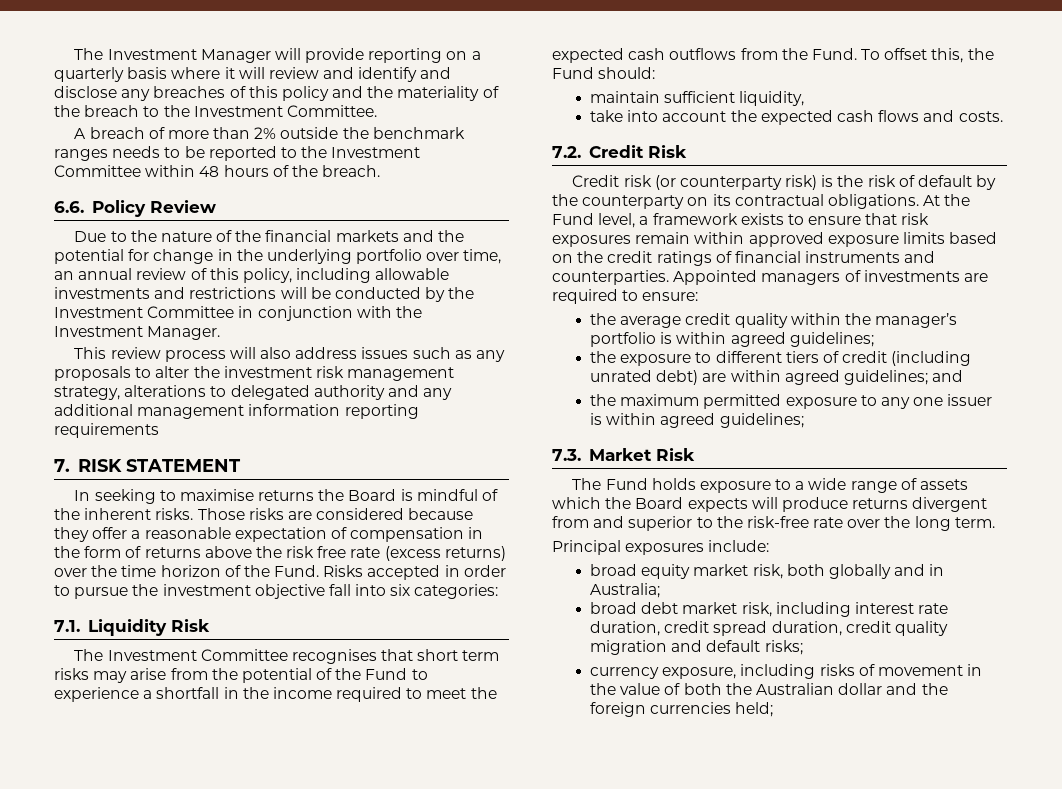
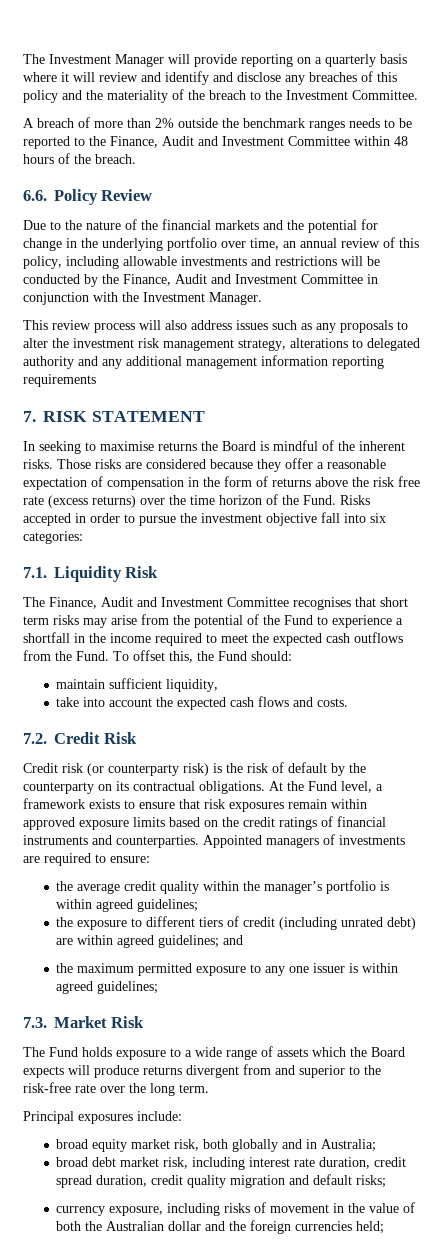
- A breach of more than 2% outside the benchmark ranges needs to be reported to the Investment Committee within 48 hours of the breach.
+ A breach of more than 2% outside the benchmark ranges needs to be reported to the Finance, Audit and Investment Committee within 48 hours of the breach.
- Due to the nature of the financial markets and the potential for change in the underlying portfolio over time, an annual review of this policy, including allowable investments and restrictions will be conducted by the Investment Committee in conjunction with the Investment Manager.
+ Due to the nature of the financial markets and the potential for change in the underlying portfolio over time, an annual review of this policy, including allowable investments and restrictions will be conducted by the Finance, Audit and Investment Committee in conjunction with the Investment Manager.
- The Investment Committee recognises that short term risks may arise from the potential of the Fund to experience a shortfall in the income required to meet the expected cash outflows from the Fund.
+ The Finance, Audit and Investment Committee recognises that short term risks may arise from the potential of the Fund to experience a shortfall in the income required to meet the expected cash outflows from the Fund.

